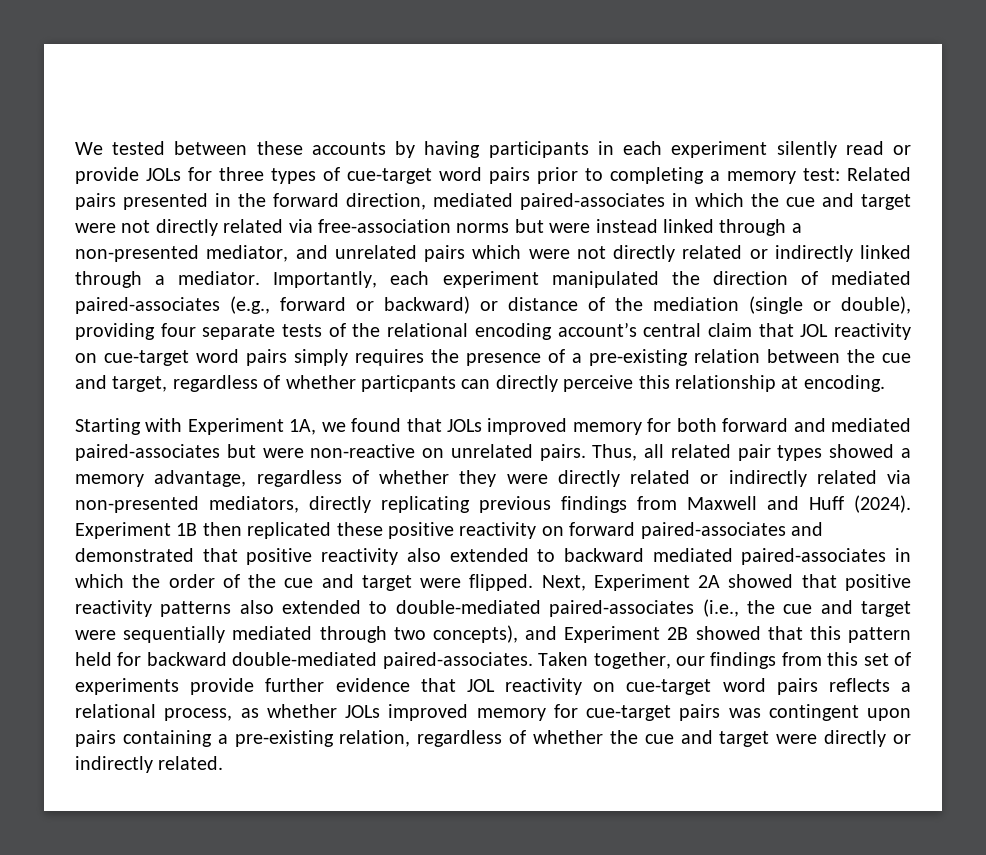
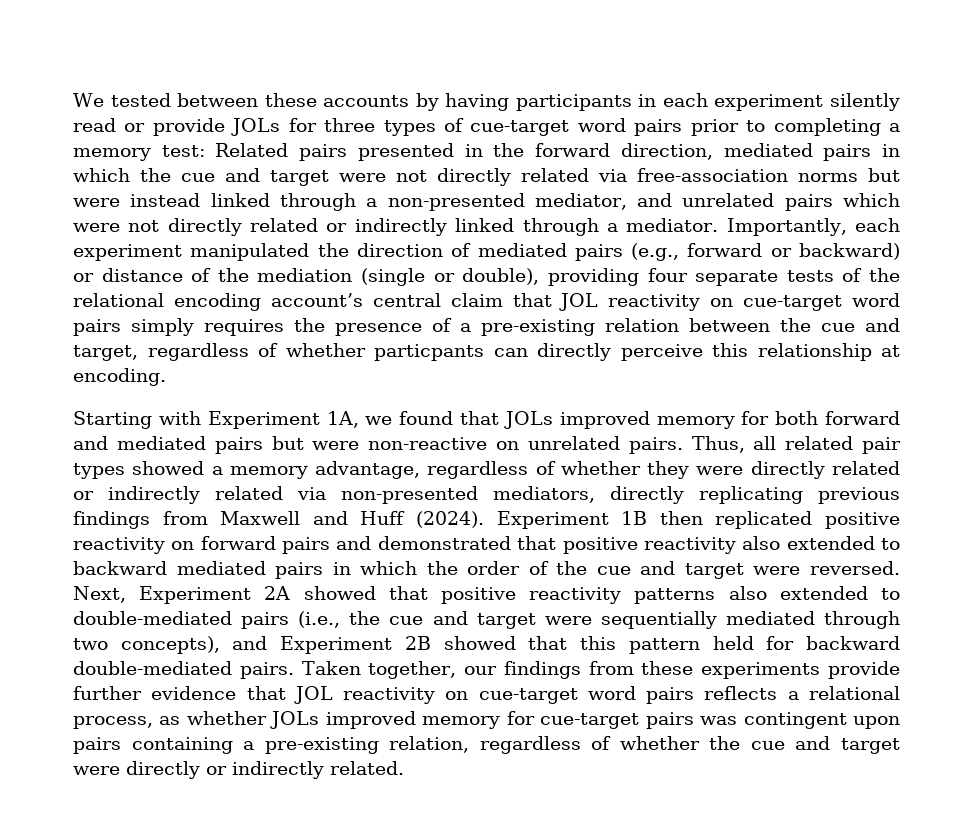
- Related pairs presented in the forward direction, mediated paired-associates in which the cue and target were not directly related via free-association norms but were instead linked through a non-presented mediator, and unrelated pairs which were not directly related or indirectly linked through a mediator.
+ Related pairs presented in the forward direction, mediated pairs in which the cue and target were not directly related via free-association norms but were instead linked through a non-presented mediator, and unrelated pairs which were not directly related or indirectly linked through a mediator.
- Importantly, each experiment manipulated the direction of mediated paired-associates (e.g., forward or backward) or distance of the mediation (single or double), providing four separate tests of the relational encoding account’s central claim that JOL reactivity on cue-target word pairs simply requires the presence of a pre-existing relation between the cue and target, regardless of whether particpants can directly perceive this relationship at encoding.
+ Importantly, each experiment manipulated the direction of mediated pairs (e.g., forward or backward) or distance of the mediation (single or double), providing four separate tests of the relational encoding account’s central claim that JOL reactivity on cue-target word pairs simply requires the presence of a pre-existing relation between the cue and target, regardless of whether particpants can directly perceive this relationship at encoding.
- Starting with Experiment 1A, we found that JOLs improved memory for both forward and mediated paired-associates but were non-reactive on unrelated pairs.
+ Starting with Experiment 1A, we found that JOLs improved memory for both forward and mediated pairs but were non-reactive on unrelated pairs.
- Experiment 1B then replicated these positive reactivity on forward paired-associates and demonstrated that positive reactivity also extended to backward mediated paired-associates in which the order of the cue and target were flipped.
+ Experiment 1B then replicated positive reactivity on forward pairs and demonstrated that positive reactivity also extended to backward mediated pairs in which the order of the cue and target were reversed.
- Next, Experiment 2A showed that positive reactivity patterns also extended to double-mediated paired-associates (i.e., the cue and target were sequentially mediated through two concepts), and Experiment 2B showed that this pattern held for backward double-mediated paired-associates.
+ Next, Experiment 2A showed that positive reactivity patterns also extended to double-mediated pairs (i.e., the cue and target were sequentially mediated through two concepts), and Experiment 2B showed that this pattern held for backward double-mediated pairs.
- Taken together, our findings from this set of experiments provide further evidence that JOL reactivity on cue-target word pairs reflects a relational process, as whether JOLs improved memory for cue-target pairs was contingent upon pairs containing a pre-existing relation, regardless of whether the cue and target were directly or indirectly related.
+ Taken together, our findings from these experiments provide further evidence that JOL reactivity on cue-target word pairs reflects a relational process, as whether JOLs improved memory for cue-target pairs was contingent upon pairs containing a pre-existing relation, regardless of whether the cue and target were directly or indirectly related.

